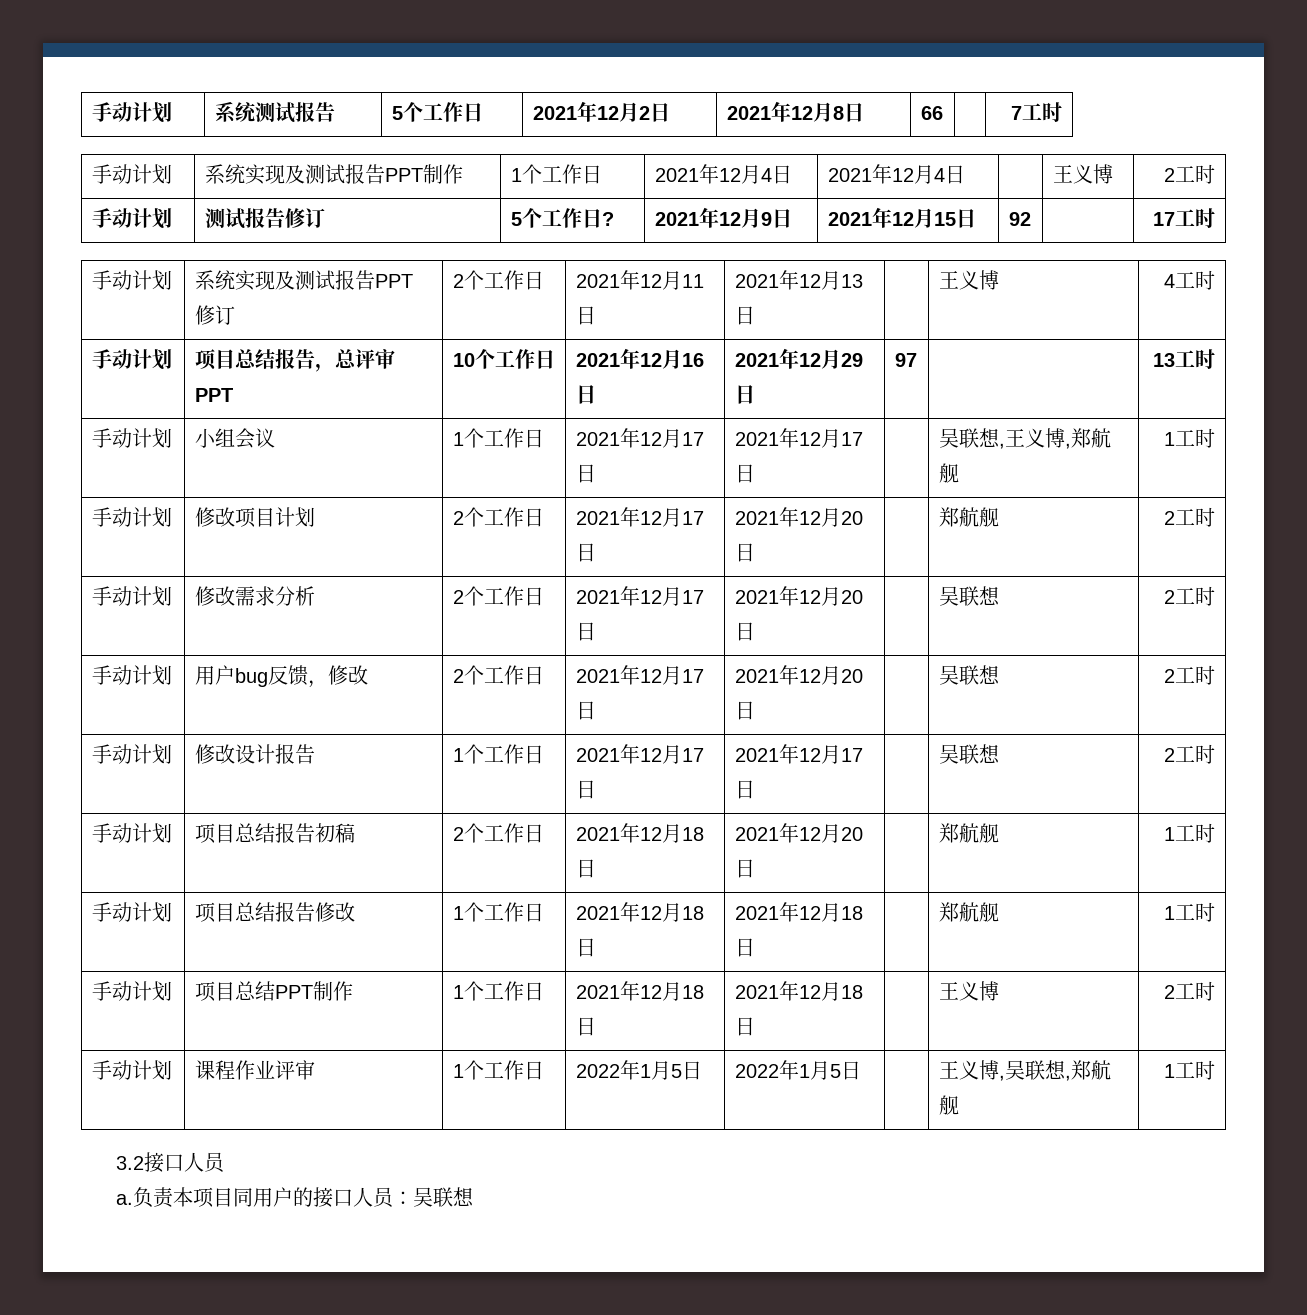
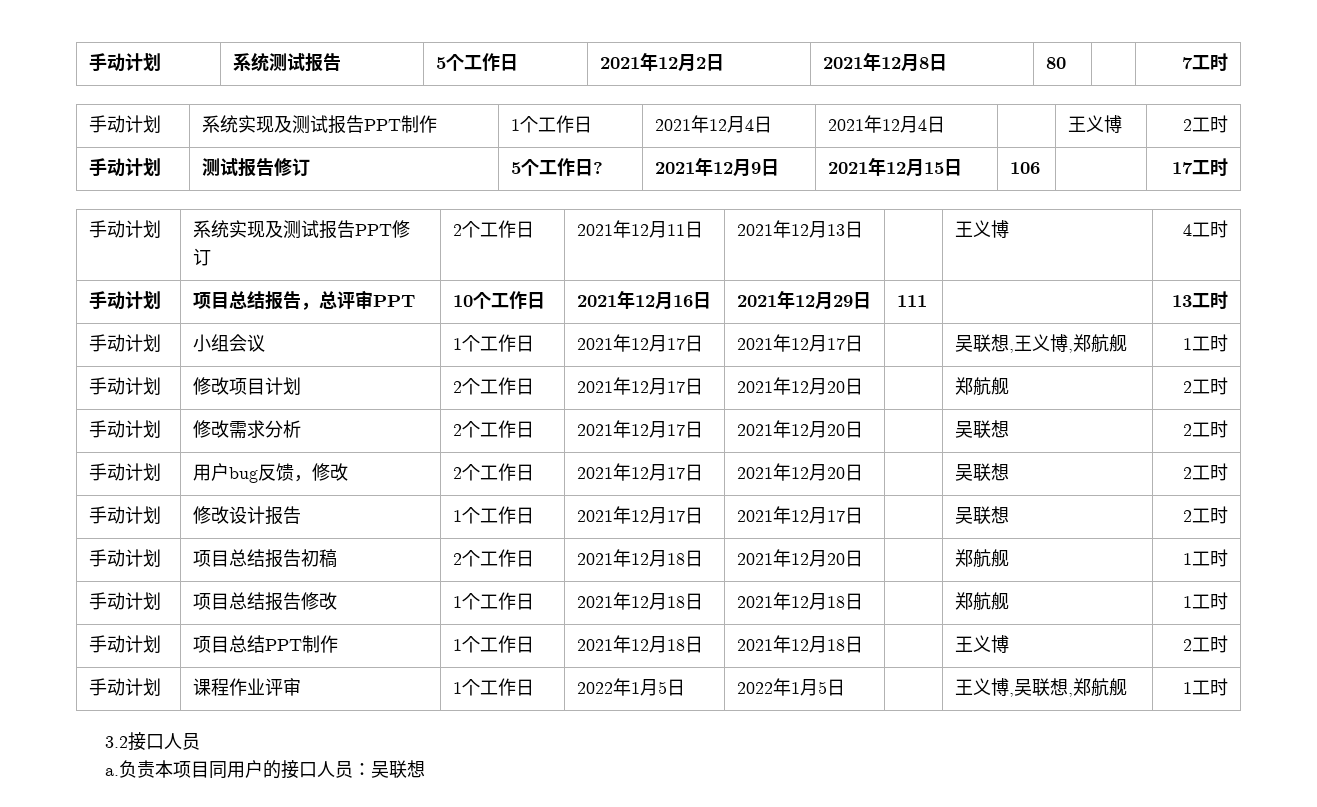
- 手动计划 | 系统测试报告 | 5个工作日 | 2021年12月2日 | 2021年12月8日 | 66 | | 7工时
+ 手动计划 | 系统测试报告 | 5个工作日 | 2021年12月2日 | 2021年12月8日 | 80 | | 7工时
- 手动计划 | 测试报告修订 | 5个工作日? | 2021年12月9日 | 2021年12月15日 | 92 | | 17工时
+ 手动计划 | 测试报告修订 | 5个工作日? | 2021年12月9日 | 2021年12月15日 | 106 | | 17工时
- 手动计划 | 项目总结报告，总评审PPT | 10个工作日 | 2021年12月16日 | 2021年12月29日 | 97 | | 13工时
+ 手动计划 | 项目总结报告，总评审PPT | 10个工作日 | 2021年12月16日 | 2021年12月29日 | 111 | | 13工时

